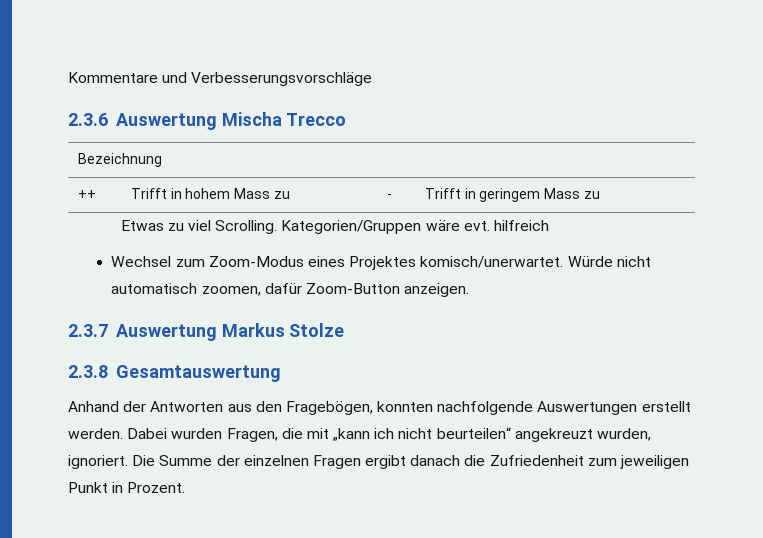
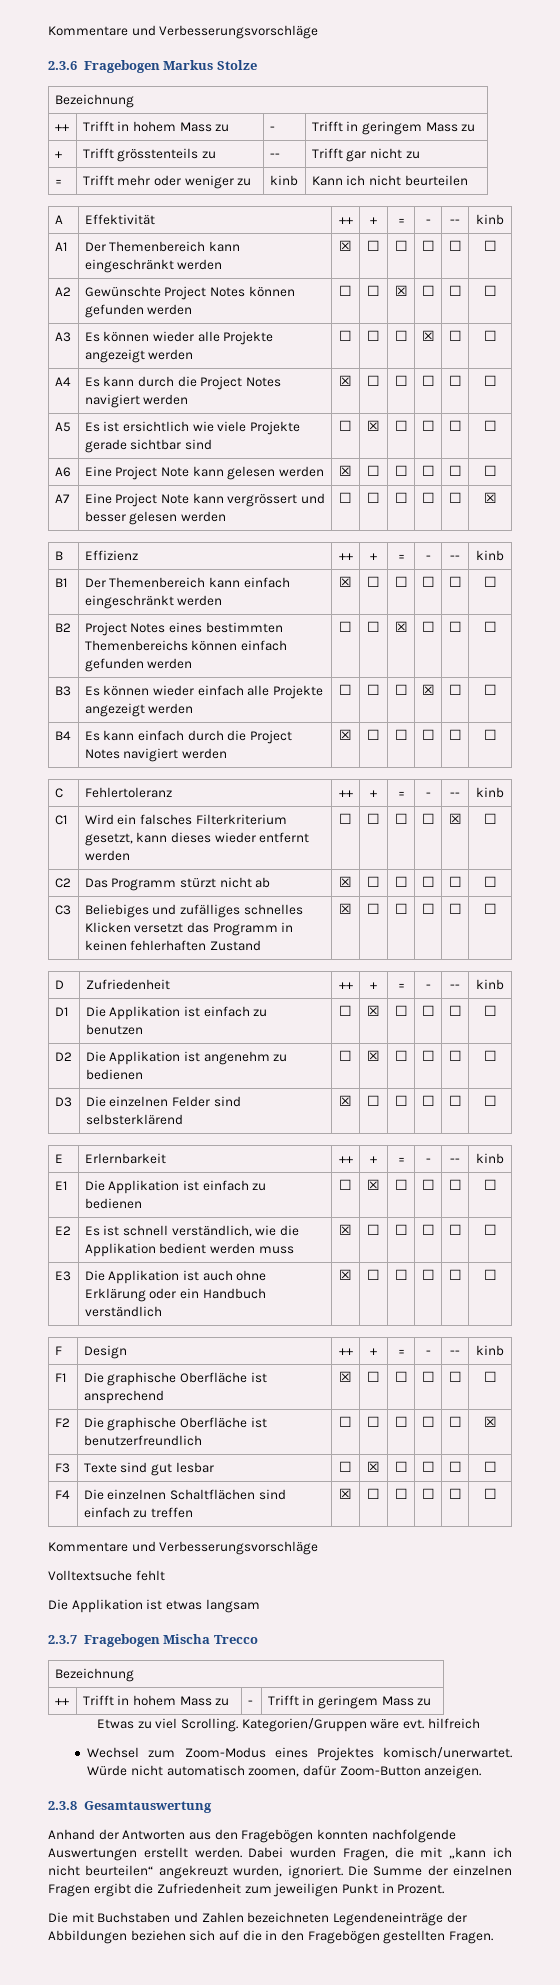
- 2.3.6 Auswertung Mischa Trecco
+ 2.3.6 Fragebogen Markus Stolze
+ Bezeichnung
+ ++ | Trifft in hohem Mass zu | - | Trifft in geringem Mass zu
+ + | Trifft grösstenteils zu | -- | Trifft gar nicht zu
+ = | Trifft mehr oder weniger zu | kinb | Kann ich nicht beurteilen
+ A | Effektivität | ++ | + | = | - | -- | kinb
+ A1 | Der Themenbereich kann eingeschränkt werden | ☒ | ☐ | ☐ | ☐ | ☐ | ☐
+ A2 | Gewünschte Project Notes können gefunden werden | ☐ | ☐ | ☒ | ☐ | ☐ | ☐
+ A3 | Es können wieder alle Projekte angezeigt werden | ☐ | ☐ | ☐ | ☒ | ☐ | ☐
+ A4 | Es kann durch die Project Notes navigiert werden | ☒ | ☐ | ☐ | ☐ | ☐ | ☐
+ A5 | Es ist ersichtlich wie viele Projekte gerade sichtbar sind | ☐ | ☒ | ☐ | ☐ | ☐ | ☐
+ A6 | Eine Project Note kann gelesen werden | ☒ | ☐ | ☐ | ☐ | ☐ | ☐
+ A7 | Eine Project Note kann vergrössert und besser gelesen werden | ☐ | ☐ | ☐ | ☐ | ☐ | ☒
+ B | Effizienz | ++ | + | = | - | -- | kinb
+ B1 | Der Themenbereich kann einfach eingeschränkt werden | ☒ | ☐ | ☐ | ☐ | ☐ | ☐
+ B2 | Project Notes eines bestimmten Themenbereichs können einfach gefunden werden | ☐ | ☐ | ☒ | ☐ | ☐ | ☐
+ B3 | Es können wieder einfach alle Projekte angezeigt werden | ☐ | ☐ | ☐ | ☒ | ☐ | ☐
+ B4 | Es kann einfach durch die Project Notes navigiert werden | ☒ | ☐ | ☐ | ☐ | ☐ | ☐
+ C | Fehlertoleranz | ++ | + | = | - | -- | kinb
+ C1 | Wird ein falsches Filterkriterium gesetzt, kann dieses wieder entfernt werden | ☐ | ☐ | ☐ | ☐ | ☒ | ☐
+ C2 | Das Programm stürzt nicht ab | ☒ | ☐ | ☐ | ☐ | ☐ | ☐
+ C3 | Beliebiges und zufälliges schnelles Klicken versetzt das Programm in keinen fehlerhaften Zustand | ☒ | ☐ | ☐ | ☐ | ☐ | ☐
+ D | Zufriedenheit | ++ | + | = | - | -- | kinb
+ D1 | Die Applikation ist einfach zu benutzen | ☐ | ☒ | ☐ | ☐ | ☐ | ☐
+ D2 | Die Applikation ist angenehm zu bedienen | ☐ | ☒ | ☐ | ☐ | ☐ | ☐
+ D3 | Die einzelnen Felder sind selbsterklärend | ☒ | ☐ | ☐ | ☐ | ☐ | ☐
+ E | Erlernbarkeit | ++ | + | = | - | -- | kinb
+ E1 | Die Applikation ist einfach zu bedienen | ☐ | ☒ | ☐ | ☐ | ☐ | ☐
+ E2 | Es ist schnell verständlich, wie die Applikation bedient werden muss | ☒ | ☐ | ☐ | ☐ | ☐ | ☐
+ E3 | Die Applikation ist auch ohne Erklärung oder ein Handbuch verständlich | ☒ | ☐ | ☐ | ☐ | ☐ | ☐
+ F | Design | ++ | + | = | - | -- | kinb
+ F1 | Die graphische Oberfläche ist ansprechend | ☒ | ☐ | ☐ | ☐ | ☐ | ☐
+ F2 | Die graphische Oberfläche ist benutzerfreundlich | ☐ | ☐ | ☐ | ☐ | ☐ | ☒
+ F3 | Texte sind gut lesbar | ☐ | ☒ | ☐ | ☐ | ☐ | ☐
+ F4 | Die einzelnen Schaltflächen sind einfach zu treffen | ☒ | ☐ | ☐ | ☐ | ☐ | ☐
+ Kommentare und Verbesserungsvorschläge
+ Volltextsuche fehlt
+ Die Applikation ist etwas langsam
+ 2.3.7 Fragebogen Mischa Trecco
- 2.3.7 Auswertung Markus Stolze
- Anhand der Antworten aus den Fragebögen, konnten nachfolgende Auswertungen erstellt werden.
+ Anhand der Antworten aus den Fragebögen konnten nachfolgende Auswertungen erstellt werden.
- Die Summe der einzelnen Fragen ergibt danach die Zufriedenheit zum jeweiligen Punkt in Prozent.
+ Die Summe der einzelnen Fragen ergibt die Zufriedenheit zum jeweiligen Punkt in Prozent.
+ Die mit Buchstaben und Zahlen bezeichneten Legendeneinträge der Abbildungen beziehen sich auf die in den Fragebögen gestellten Fragen.

